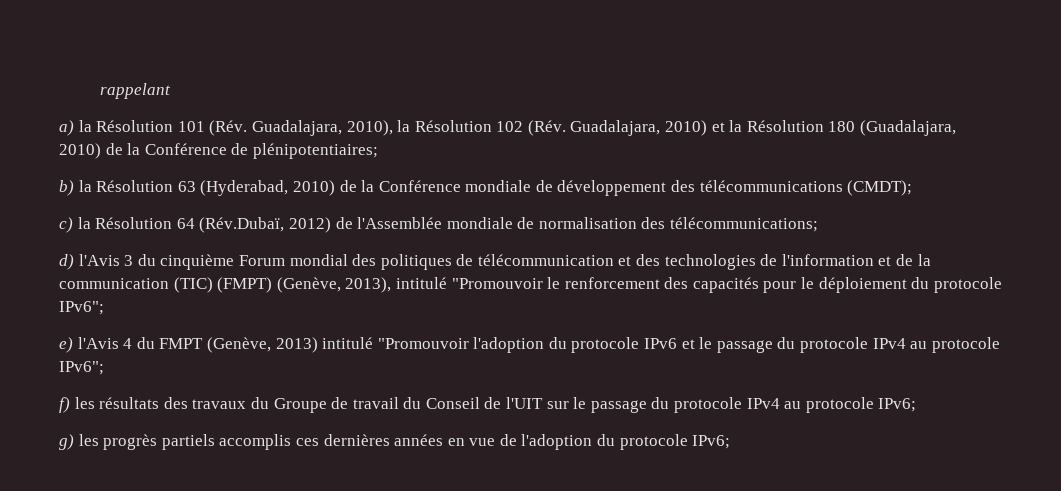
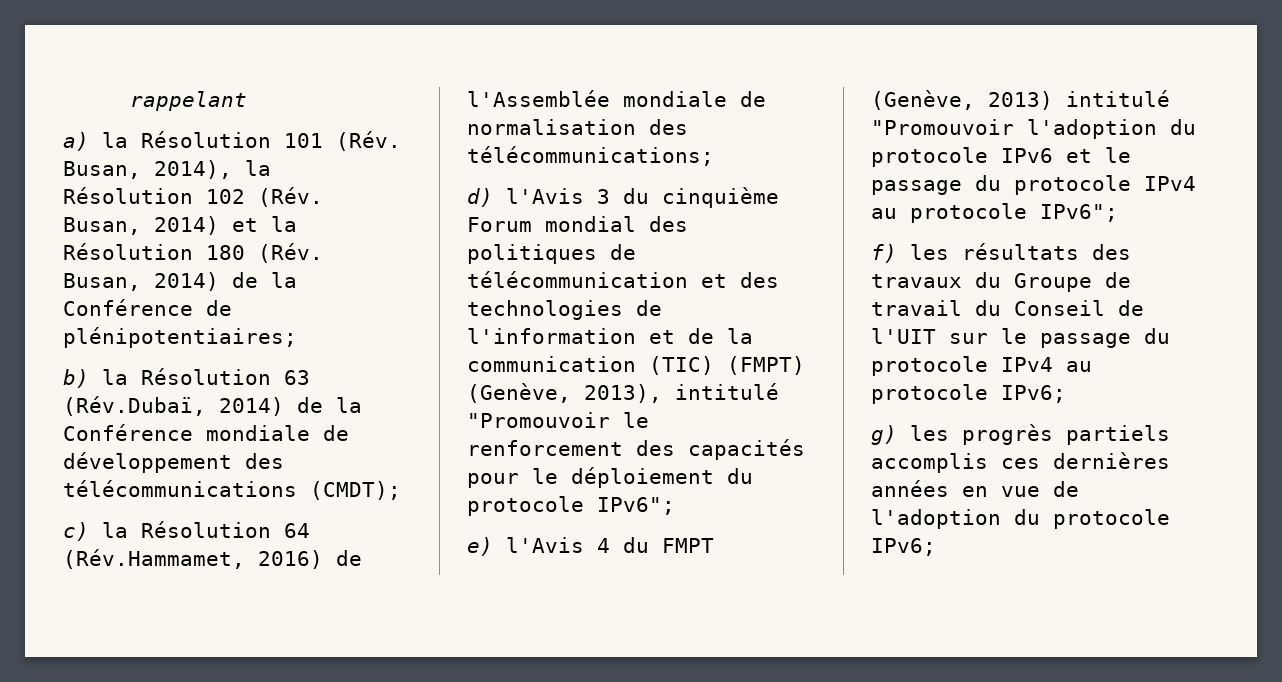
- a) la Résolution 101 (Rév. Guadalajara, 2010), la Résolution 102 (Rév. Guadalajara, 2010) et la Résolution 180 (Guadalajara, 2010) de la Conférence de plénipotentiaires;
+ a) la Résolution 101 (Rév. Busan, 2014), la Résolution 102 (Rév. Busan, 2014) et la Résolution 180 (Rév. Busan, 2014) de la Conférence de plénipotentiaires;
- b) la Résolution 63 (Hyderabad, 2010) de la Conférence mondiale de développement des télécommunications (CMDT);
+ b) la Résolution 63 (Rév.Dubaï, 2014) de la Conférence mondiale de développement des télécommunications (CMDT);
- c) la Résolution 64 (Rév.Dubaï, 2012) de l'Assemblée mondiale de normalisation des télécommunications;
+ c) la Résolution 64 (Rév.Hammamet, 2016) de l'Assemblée mondiale de normalisation des télécommunications;

